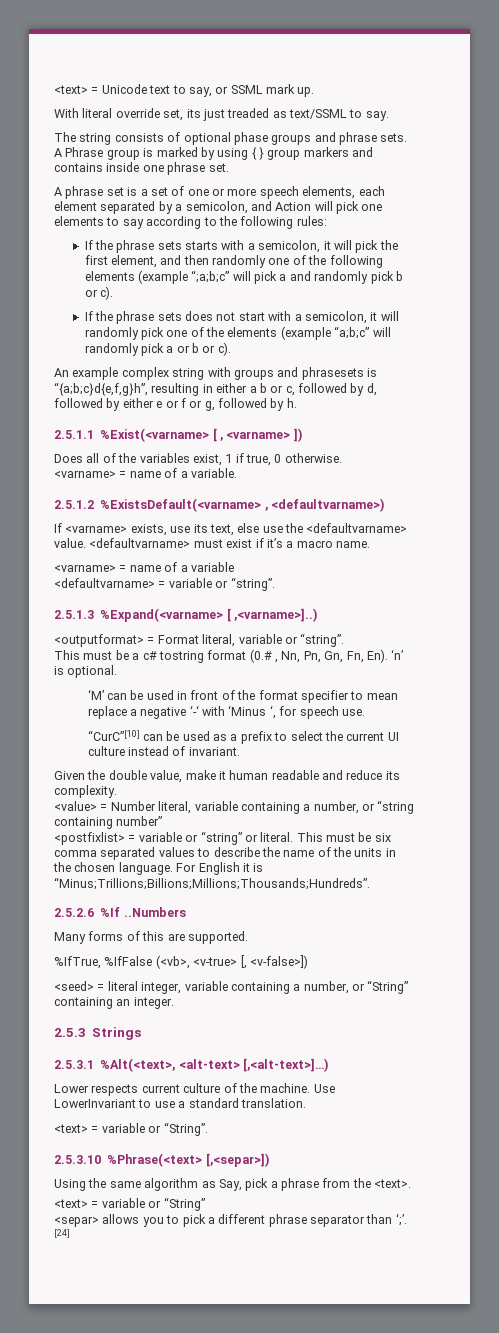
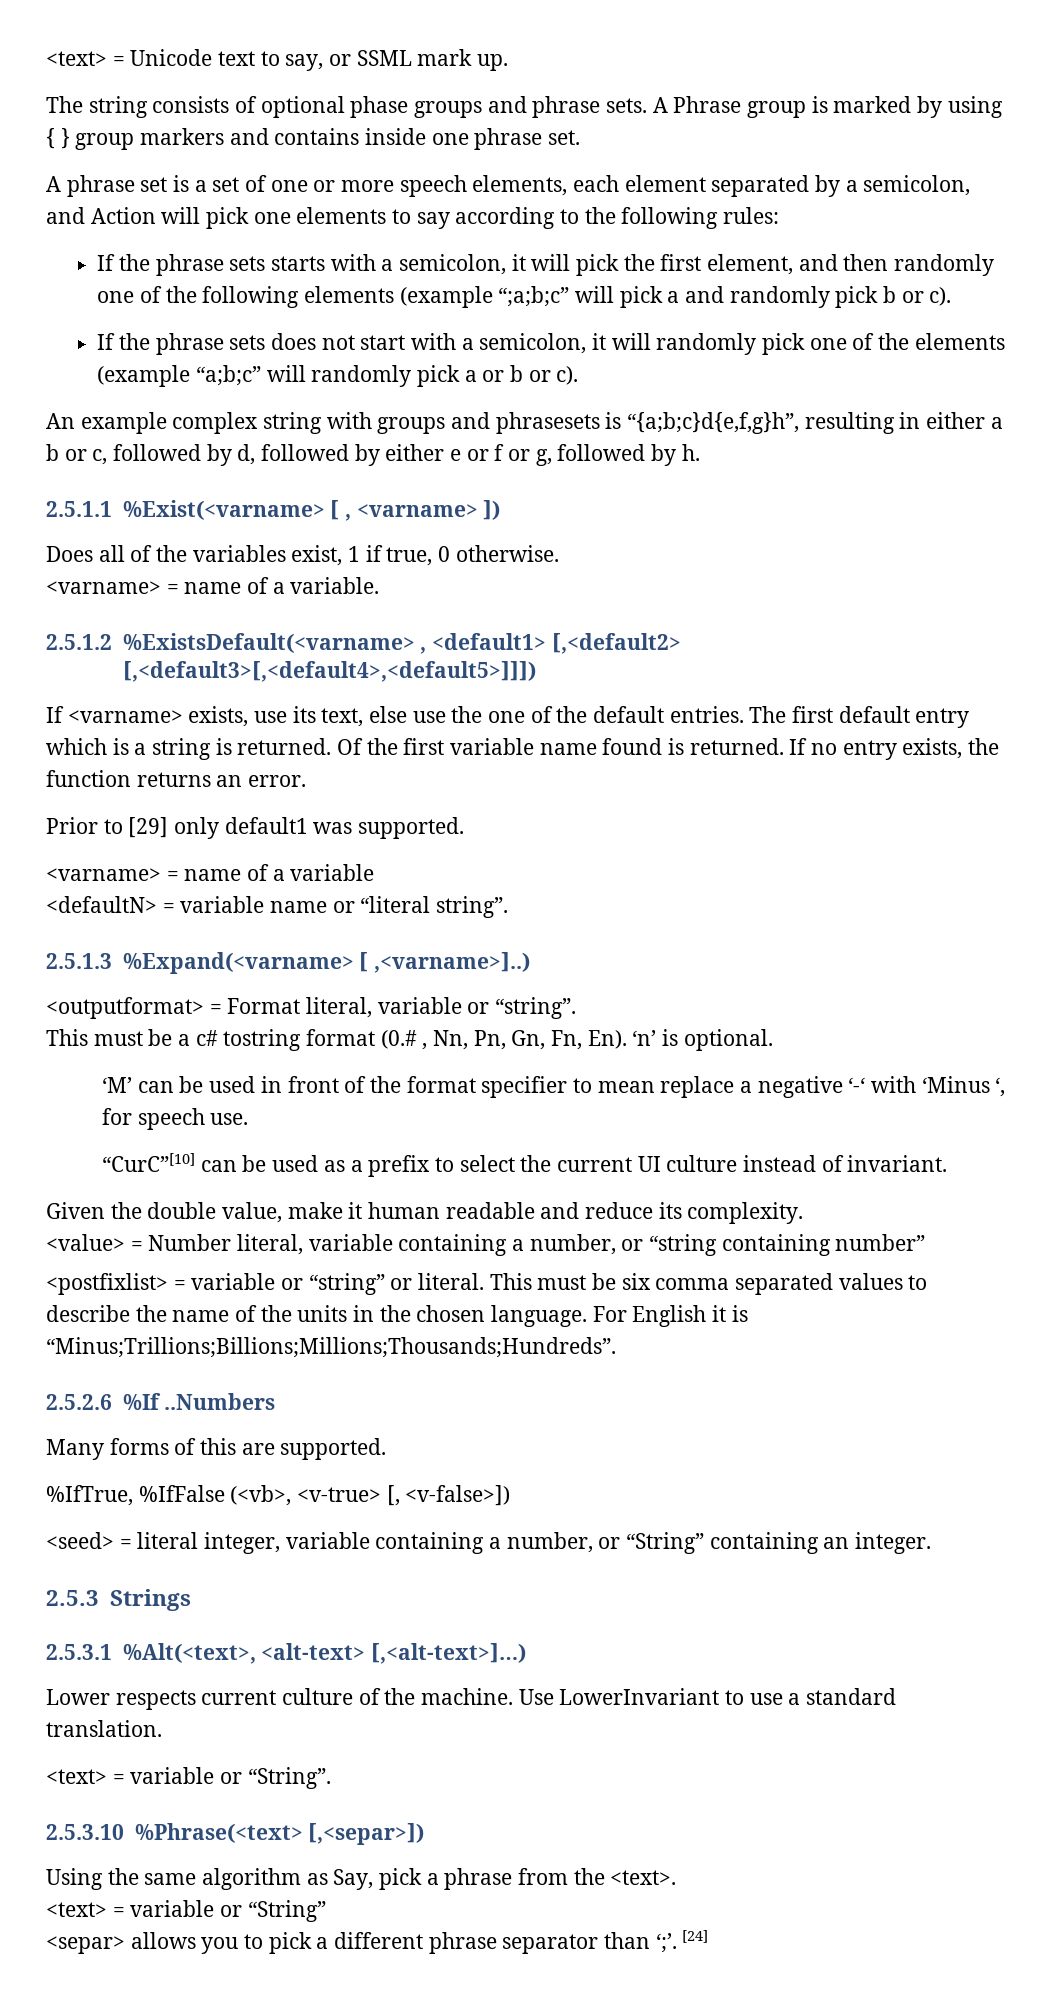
- With literal override set, its just treaded as text/SSML to say.
- 2.5.1.2 %ExistsDefault(<varname> , <defaultvarname>)
+ 2.5.1.2 %ExistsDefault(<varname> , <default1> [,<default2> [,<default3>[,<default4>,<default5>]]])
- If <varname> exists, use its text, else use the <defaultvarname> value. <defaultvarname> must exist if it’s a macro name.
+ If <varname> exists, use its text, else use the one of the default entries. The first default entry which is a string is returned. Of the first variable name found is returned. If no entry exists, the function returns an error.
+ Prior to [29] only default1 was supported.
- <defaultvarname> = variable or “string”.
+ <defaultN> = variable name or “literal string”.

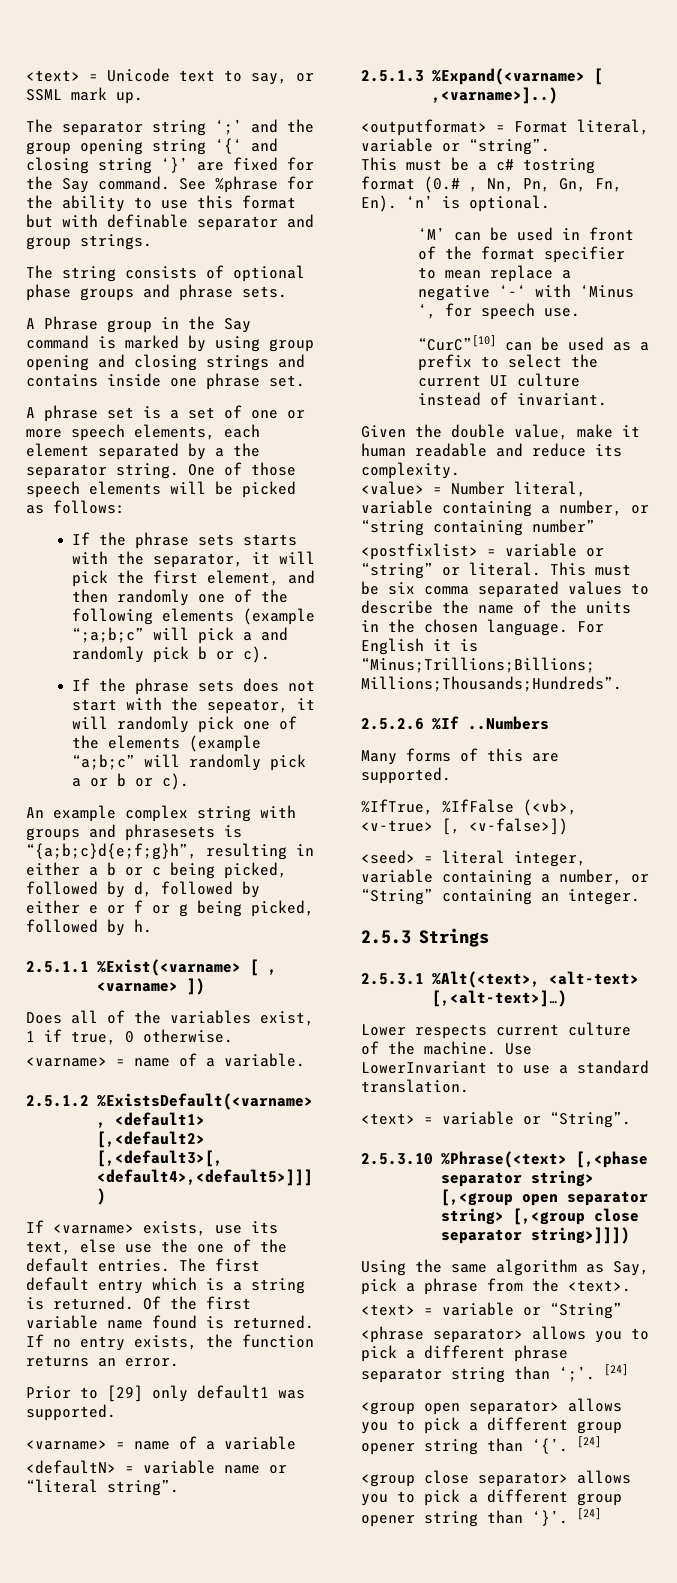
+ The separator string ‘;’ and the group opening string ‘{‘ and closing string ‘}’ are fixed for the Say command. See %phrase for the ability to use this format but with definable separator and group strings.
- The string consists of optional phase groups and phrase sets. A Phrase group is marked by using { } group markers and contains inside one phrase set.
+ The string consists of optional phase groups and phrase sets.
+ A Phrase group in the Say command is marked by using group opening and closing strings and contains inside one phrase set.
- A phrase set is a set of one or more speech elements, each element separated by a semicolon, and Action will pick one elements to say according to the following rules:
+ A phrase set is a set of one or more speech elements, each element separated by a the separator string. One of those speech elements will be picked as follows:
- If the phrase sets starts with a semicolon, it will pick the first element, and then randomly one of the following elements (example “;a;b;c” will pick a and randomly pick b or c).
+ If the phrase sets starts with the separator, it will pick the first element, and then randomly one of the following elements (example “;a;b;c” will pick a and randomly pick b or c).
- If the phrase sets does not start with a semicolon, it will randomly pick one of the elements (example “a;b;c” will randomly pick a or b or c).
+ If the phrase sets does not start with the sepeator, it will randomly pick one of the elements (example “a;b;c” will randomly pick a or b or c).
- An example complex string with groups and phrasesets is “{a;b;c}d{e,f,g}h”, resulting in either a b or c, followed by d, followed by either e or f or g, followed by h.
+ An example complex string with groups and phrasesets is “{a;b;c}d{e;f;g}h”, resulting in either a b or c being picked, followed by d, followed by either e or f or g being picked, followed by h.
- 2.5.3.10 %Phrase(<text> [,<separ>])
+ 2.5.3.10 %Phrase(<text> [,<phase separator string> [,<group open separator string> [,<group close separator string>]]])
- <separ> allows you to pick a different phrase separator than ‘;’.
+ <phrase separator> allows you to pick a different phrase separator string than ‘;’.
+ <group open separator> allows you to pick a different group opener string than ‘{’. [24]
+ <group close separator> allows you to pick a different group opener string than ‘}’. [24]

